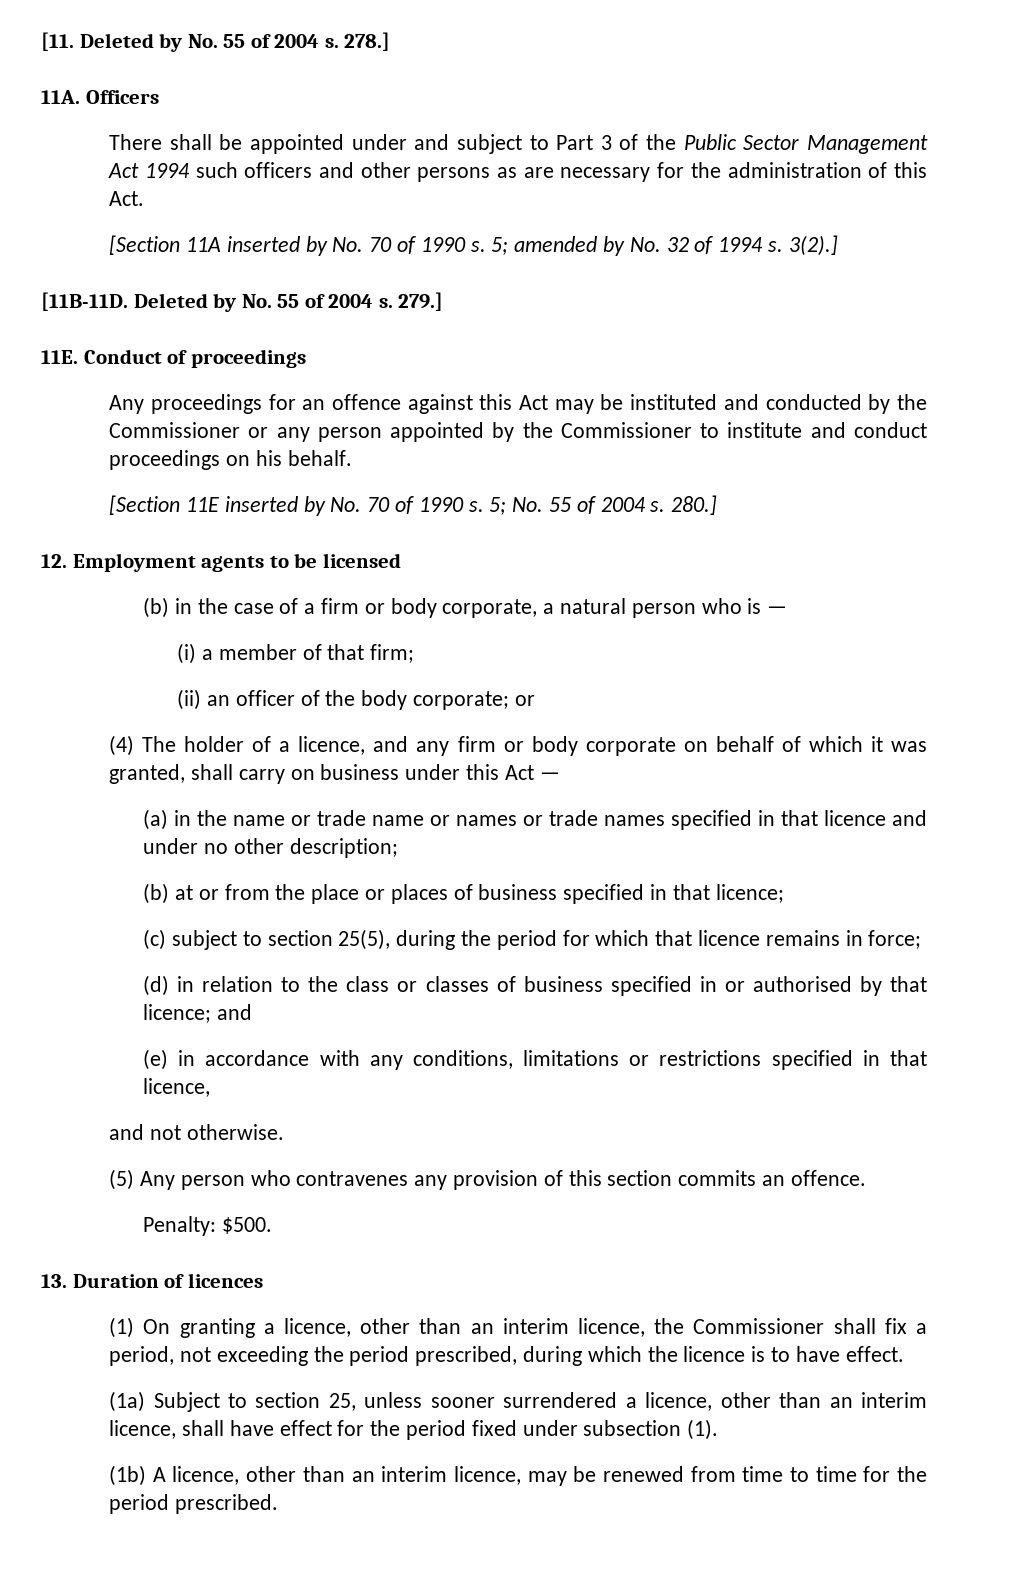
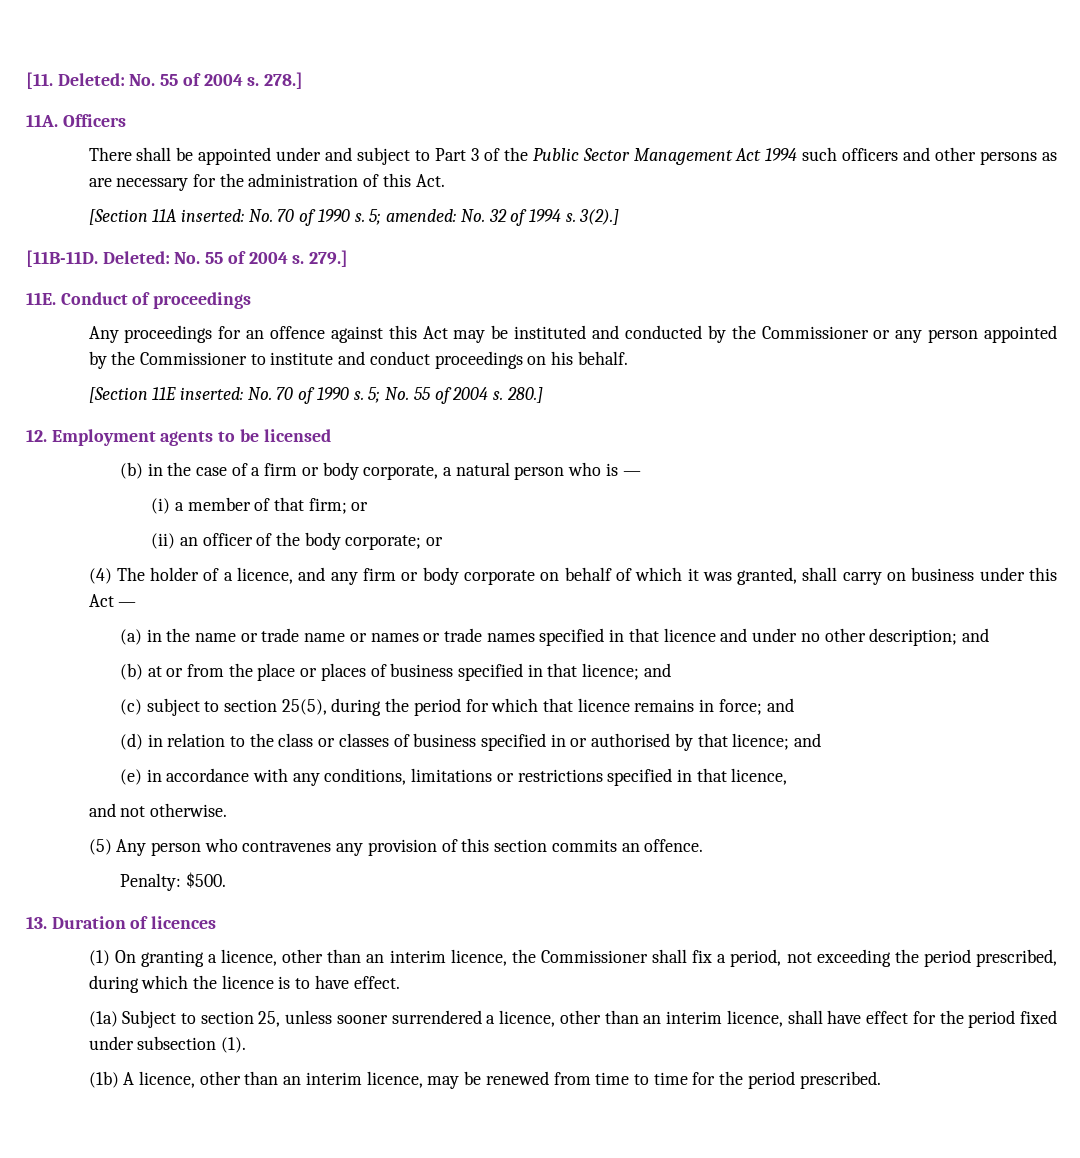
- [11. Deleted by No. 55 of 2004 s.
+ [11. Deleted: No. 55 of 2004 s.
- [Section 11A inserted by No. 70 of 1990 s. 5; amended by No. 32 of 1994 s.
+ [Section 11A inserted: No. 70 of 1990 s. 5; amended: No. 32 of 1994 s.
- [11B-11D. Deleted by No. 55 of 2004 s.
+ [11B-11D. Deleted: No. 55 of 2004 s.
- [Section 11E inserted by No. 70 of 1990 s.
+ [Section 11E inserted: No. 70 of 1990 s.
- (i) a member of that firm;
+ (i) a member of that firm; or
- (a) in the name or trade name or names or trade names specified in that licence and under no other description;
+ (a) in the name or trade name or names or trade names specified in that licence and under no other description; and
- (b) at or from the place or places of business specified in that licence;
+ (b) at or from the place or places of business specified in that licence; and
- (c) subject to section 25(5), during the period for which that licence remains in force;
+ (c) subject to section 25(5), during the period for which that licence remains in force; and

